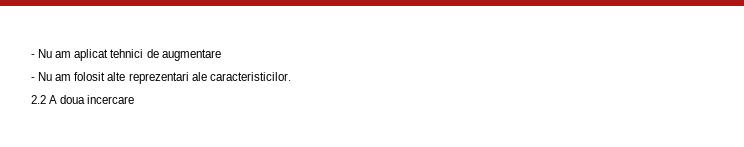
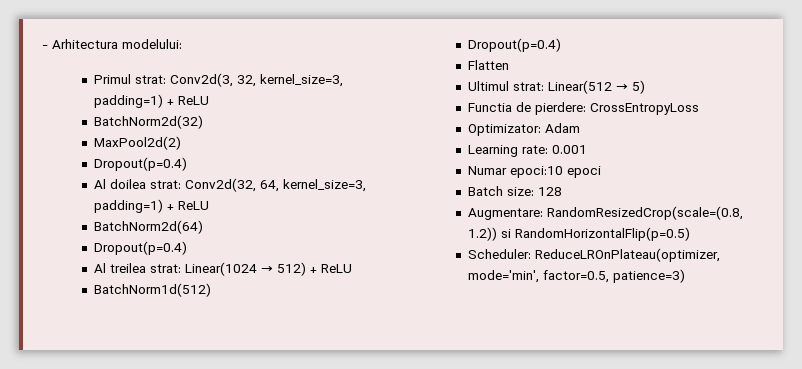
- - Nu am aplicat tehnici de augmentare
- - Nu am folosit alte reprezentari ale caracteristicilor.
- 2.2 A doua incercare
+ - Arhitectura modelului:
+ Primul strat: Conv2d(3, 32, kernel_size=3, padding=1) + ReLU
+ BatchNorm2d(32)
+ MaxPool2d(2)
+ Dropout(p=0.4)
+ Al doilea strat: Conv2d(32, 64, kernel_size=3, padding=1) + ReLU
+ BatchNorm2d(64)
+ Dropout(p=0.4)
+ Al treilea strat: Linear(1024 → 512) + ReLU
+ BatchNorm1d(512)
+ Dropout(p=0.4)
+ Flatten
+ Ultimul strat: Linear(512 → 5)
+ Functia de pierdere: CrossEntropyLoss
+ Optimizator: Adam
+ Learning rate: 0.001
+ Numar epoci:10 epoci
+ Batch size: 128
+ Augmentare: RandomResizedCrop(scale=(0.8, 1.2)) si RandomHorizontalFlip(p=0.5)
+ Scheduler: ReduceLROnPlateau(optimizer, mode='min', factor=0.5, patience=3)

